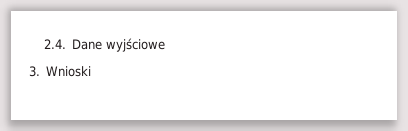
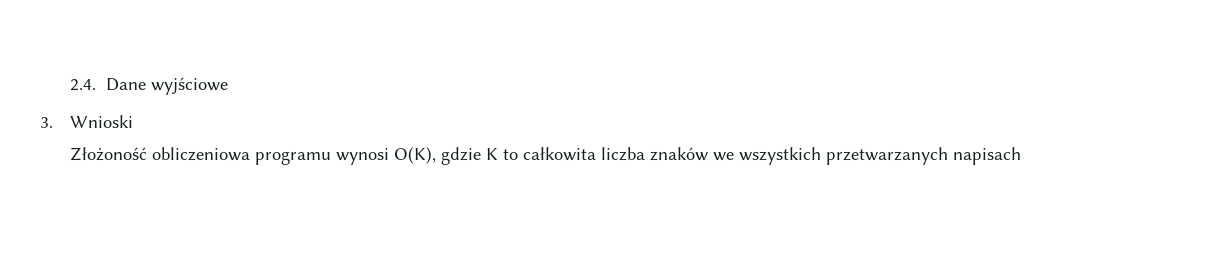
+ Złożoność obliczeniowa programu wynosi O(K), gdzie K to całkowita liczba znaków we wszystkich przetwarzanych napisach

